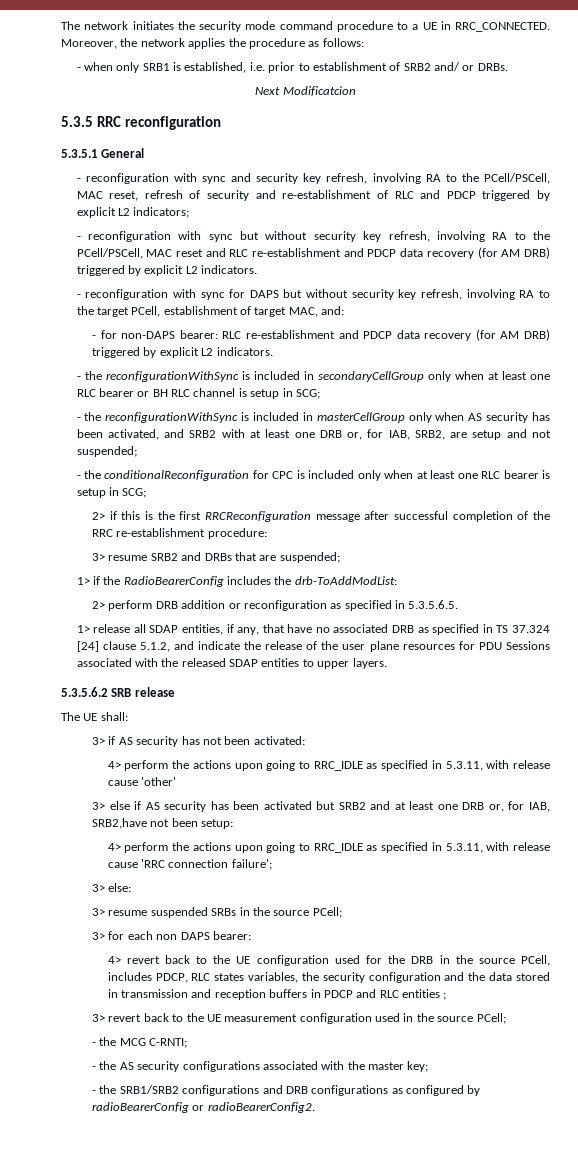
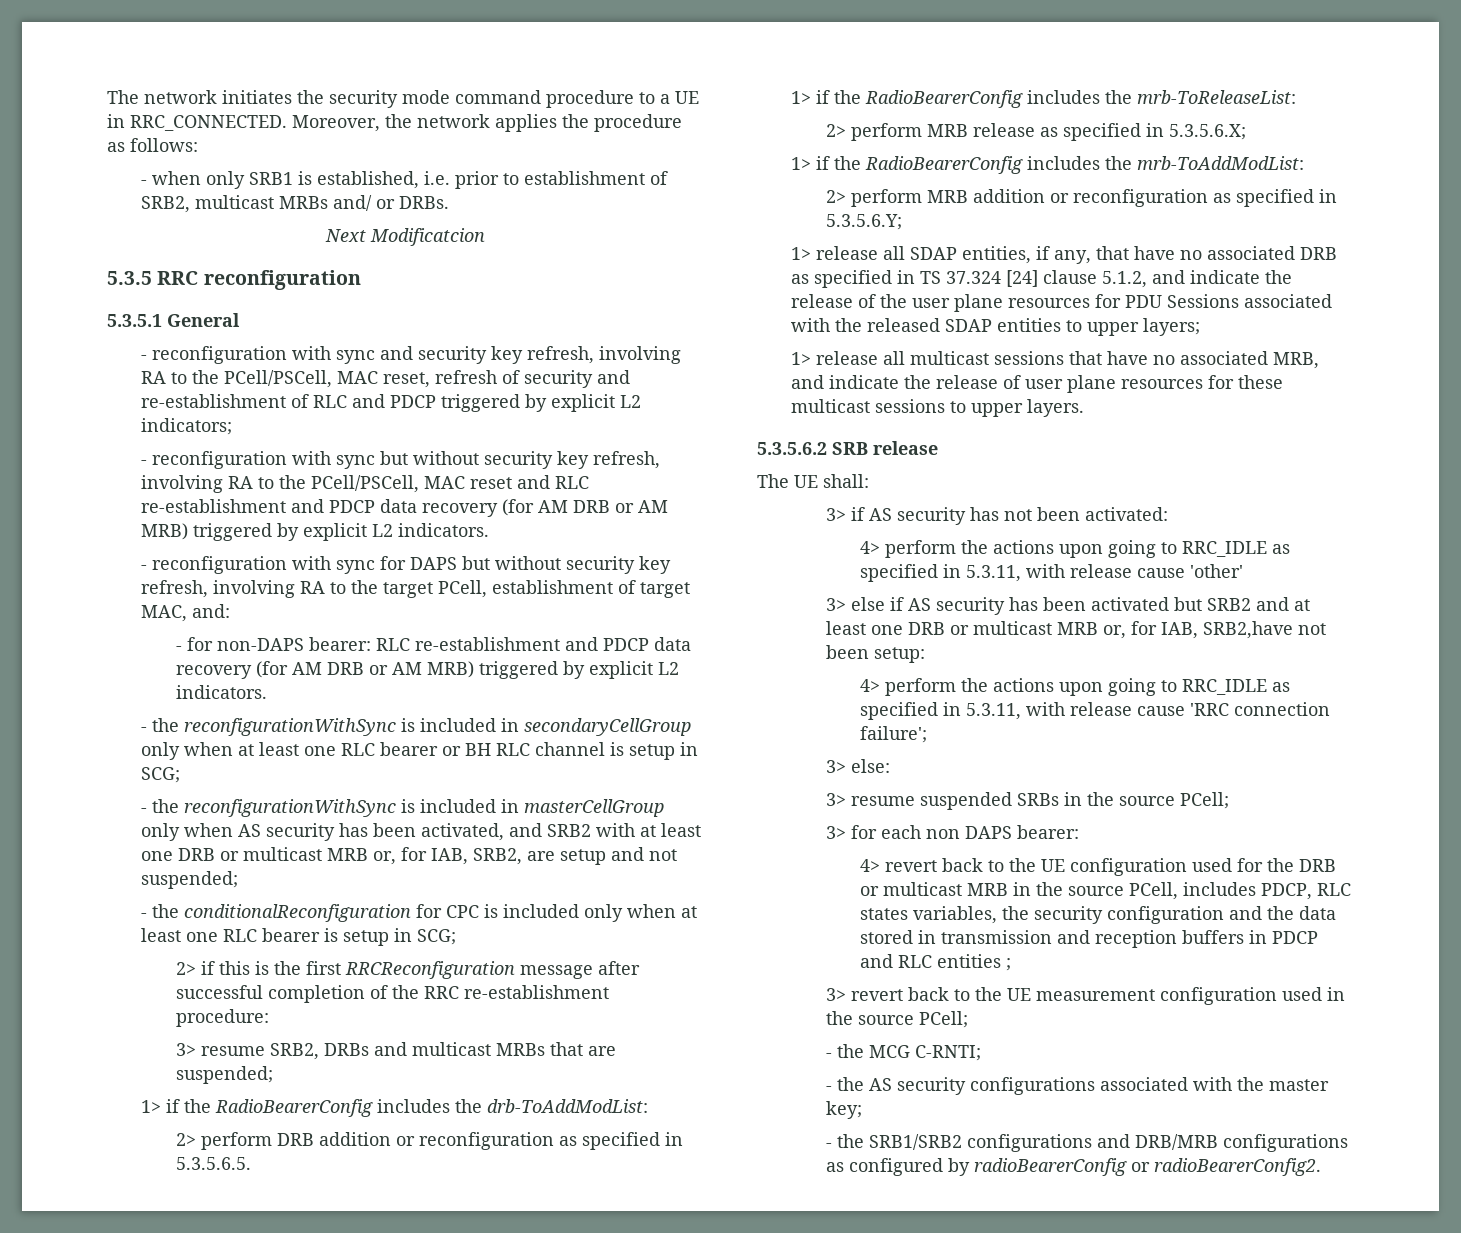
- - when only SRB1 is established, i.e. prior to establishment of SRB2 and/ or DRBs.
+ - when only SRB1 is established, i.e. prior to establishment of SRB2, multicast MRBs and/ or DRBs.
- - reconfiguration with sync but without security key refresh, involving RA to the PCell/PSCell, MAC reset and RLC re-establishment and PDCP data recovery (for AM DRB) triggered by explicit L2 indicators.
+ - reconfiguration with sync but without security key refresh, involving RA to the PCell/PSCell, MAC reset and RLC re-establishment and PDCP data recovery (for AM DRB or AM MRB) triggered by explicit L2 indicators.
- - for non-DAPS bearer: RLC re-establishment and PDCP data recovery (for AM DRB) triggered by explicit L2 indicators.
+ - for non-DAPS bearer: RLC re-establishment and PDCP data recovery (for AM DRB or AM MRB) triggered by explicit L2 indicators.
- - the reconfigurationWithSync is included in masterCellGroup only when AS security has been activated, and SRB2 with at least one DRB or, for IAB, SRB2, are setup and not suspended;
+ - the reconfigurationWithSync is included in masterCellGroup only when AS security has been activated, and SRB2 with at least one DRB or multicast MRB or, for IAB, SRB2, are setup and not suspended;
- 3> resume SRB2 and DRBs that are suspended;
+ 3> resume SRB2, DRBs and multicast MRBs that are suspended;
+ 1> if the RadioBearerConfig includes the mrb-ToReleaseList:
+ 2> perform MRB release as specified in 5.3.5.6.X;
+ 1> if the RadioBearerConfig includes the mrb-ToAddModList:
+ 2> perform MRB addition or reconfiguration as specified in 5.3.5.6.Y;
- 1> release all SDAP entities, if any, that have no associated DRB as specified in TS 37.324 [24] clause 5.1.2, and indicate the release of the user plane resources for PDU Sessions associated with the released SDAP entities to upper layers.
+ 1> release all SDAP entities, if any, that have no associated DRB as specified in TS 37.324 [24] clause 5.1.2, and indicate the release of the user plane resources for PDU Sessions associated with the released SDAP entities to upper layers;
+ 1> release all multicast sessions that have no associated MRB, and indicate the release of user plane resources for these multicast sessions to upper layers.
- 3> else if AS security has been activated but SRB2 and at least one DRB or, for IAB, SRB2,have not been setup:
+ 3> else if AS security has been activated but SRB2 and at least one DRB or multicast MRB or, for IAB, SRB2,have not been setup:
- 4> revert back to the UE configuration used for the DRB in the source PCell, includes PDCP, RLC states variables, the security configuration and the data stored in transmission and reception buffers in PDCP and RLC entities ;
+ 4> revert back to the UE configuration used for the DRB or multicast MRB in the source PCell, includes PDCP, RLC states variables, the security configuration and the data stored in transmission and reception buffers in PDCP and RLC entities ;
- - the SRB1/SRB2 configurations and DRB configurations as configured by radioBearerConfig or radioBearerConfig2.
+ - the SRB1/SRB2 configurations and DRB/MRB configurations as configured by radioBearerConfig or radioBearerConfig2.

